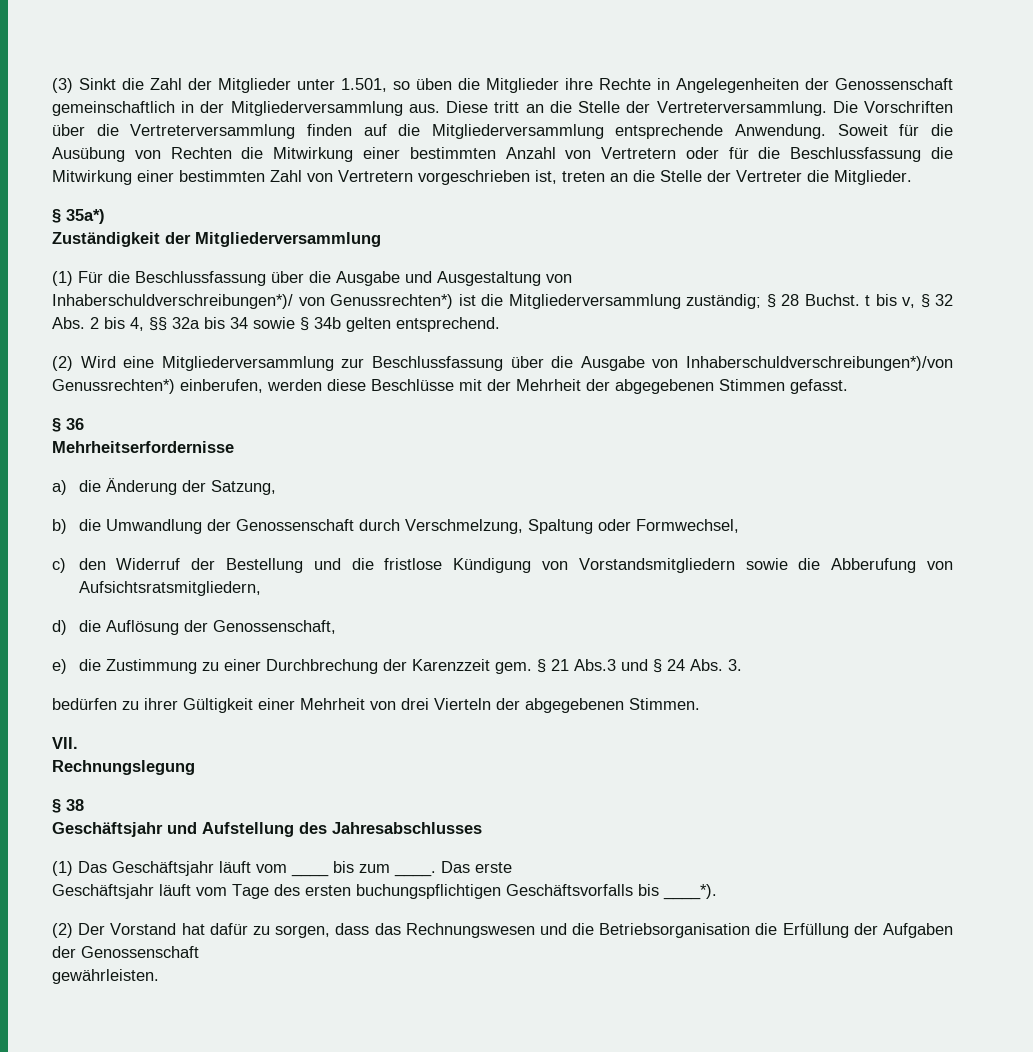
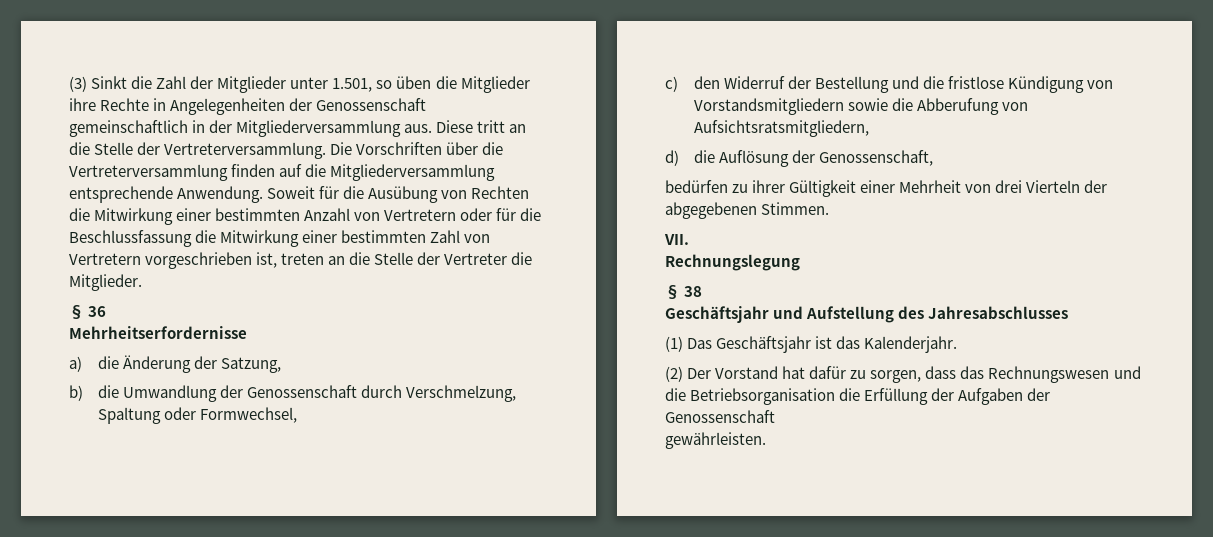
- § 35a*)
- Zuständigkeit der Mitgliederversammlung
- (1) Für die Beschlussfassung über die Ausgabe und Ausgestaltung von
- Inhaberschuldverschreibungen*)/ von Genussrechten*) ist die Mitgliederversammlung zuständig; § 28 Buchst. t bis v, § 32 Abs. 2 bis 4, §§ 32a bis 34 sowie § 34b gelten entsprechend.
- (2) Wird eine Mitgliederversammlung zur Beschlussfassung über die Ausgabe von Inhaberschuldverschreibungen*)/von Genussrechten*) einberufen, werden diese Beschlüsse mit der Mehrheit der abgegebenen Stimmen gefasst.
- e) die Zustimmung zu einer Durchbrechung der Karenzzeit gem. § 21 Abs.3 und § 24 Abs. 3.
- (1) Das Geschäftsjahr läuft vom ____ bis zum ____. Das erste
- Geschäftsjahr läuft vom Tage des ersten buchungspflichtigen Geschäftsvorfalls bis ____*).
+ (1) Das Geschäftsjahr ist das Kalenderjahr.

